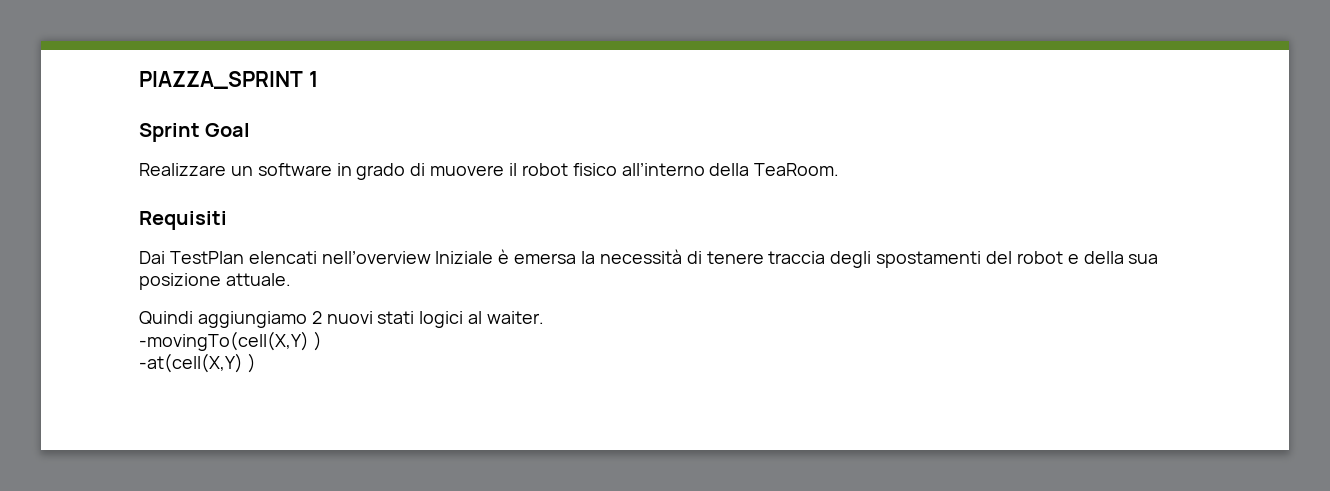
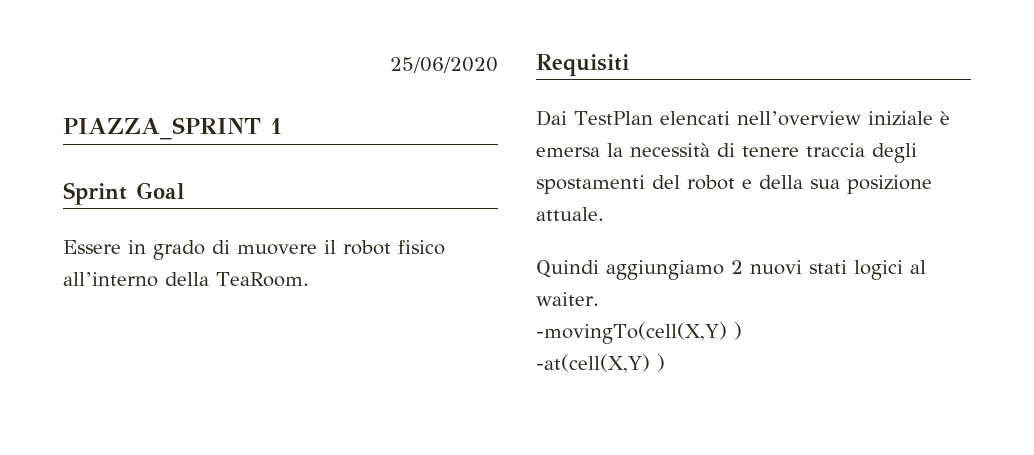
+ 25/06/2020
- Realizzare un software in grado di muovere il robot fisico all’interno della TeaRoom.
+ Essere in grado di muovere il robot fisico all’interno della TeaRoom.
- Dai TestPlan elencati nell’overview Iniziale è emersa la necessità di tenere traccia degli spostamenti del robot e della sua posizione attuale.
+ Dai TestPlan elencati nell’overview iniziale è emersa la necessità di tenere traccia degli spostamenti del robot e della sua posizione attuale.

